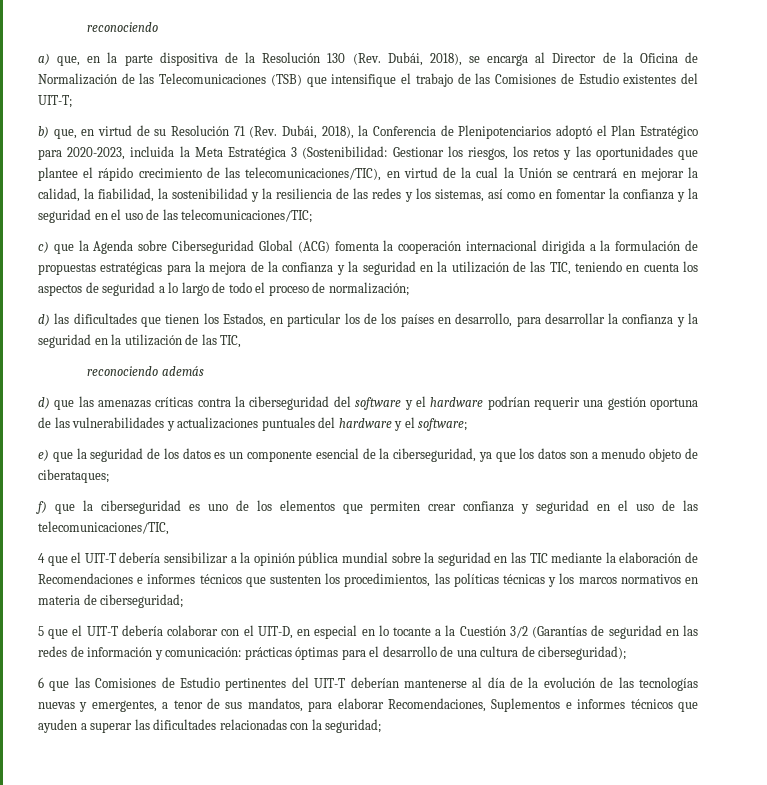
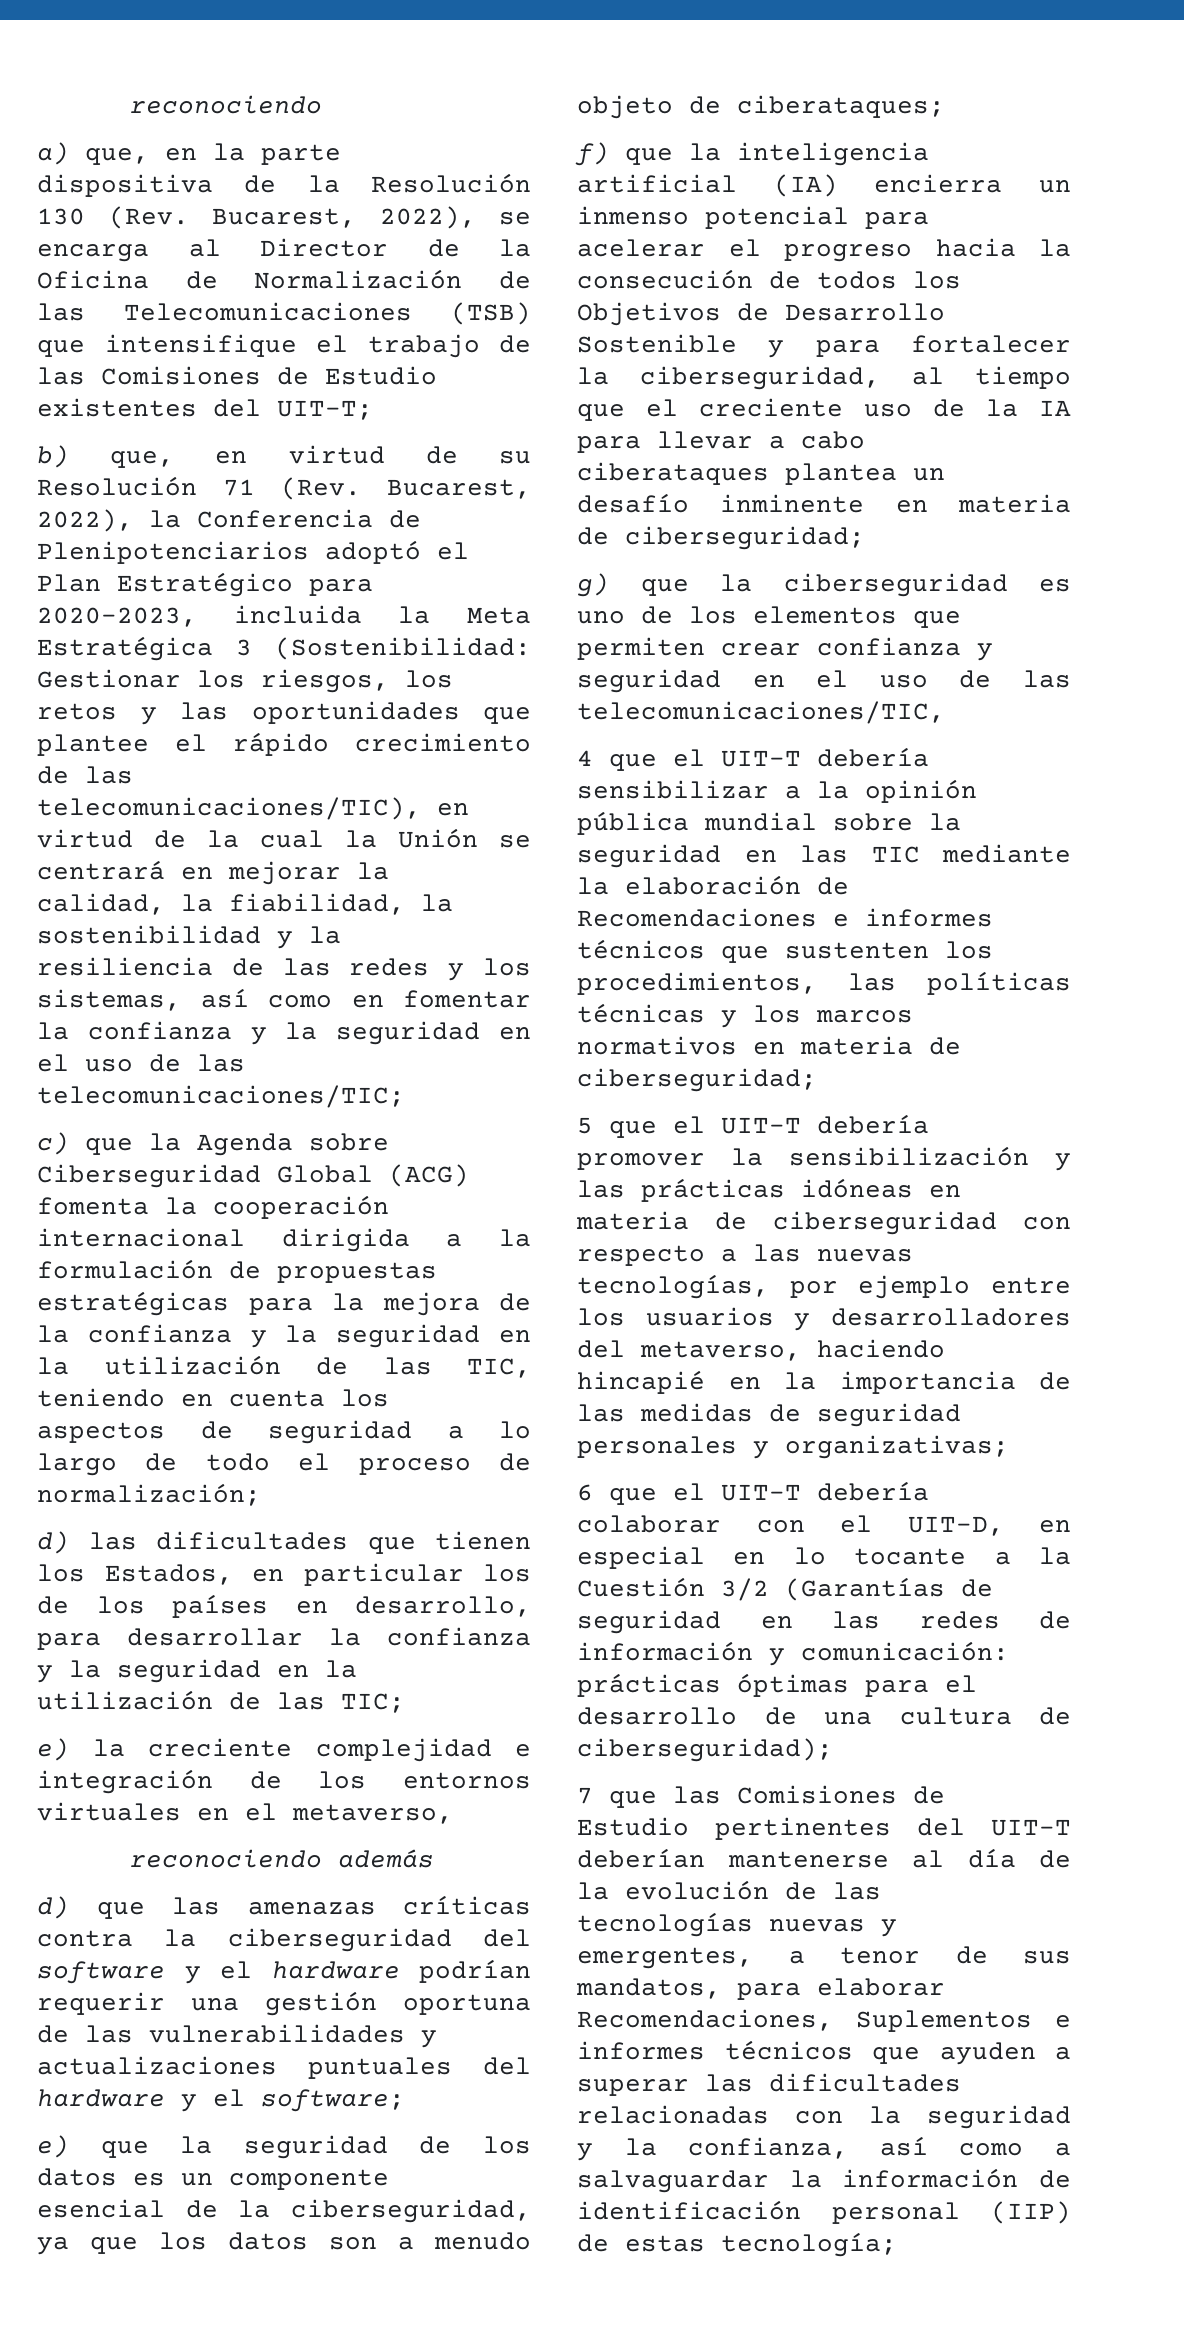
- a) que, en la parte dispositiva de la Resolución 130 (Rev. Dubái, 2018), se encarga al Director de la Oficina de Normalización de las Telecomunicaciones (TSB) que intensifique el trabajo de las Comisiones de Estudio existentes del UIT-T;
+ a) que, en la parte dispositiva de la Resolución 130 (Rev. Bucarest, 2022), se encarga al Director de la Oficina de Normalización de las Telecomunicaciones (TSB) que intensifique el trabajo de las Comisiones de Estudio existentes del UIT-T;
- b) que, en virtud de su Resolución 71 (Rev. Dubái, 2018), la Conferencia de Plenipotenciarios adoptó el Plan Estratégico para 2020-2023, incluida la Meta Estratégica 3 (Sostenibilidad:
+ b) que, en virtud de su Resolución 71 (Rev. Bucarest, 2022), la Conferencia de Plenipotenciarios adoptó el Plan Estratégico para 2020-2023, incluida la Meta Estratégica 3 (Sostenibilidad:
- d) las dificultades que tienen los Estados, en particular los de los países en desarrollo, para desarrollar la confianza y la seguridad en la utilización de las TIC,
+ d) las dificultades que tienen los Estados, en particular los de los países en desarrollo, para desarrollar la confianza y la seguridad en la utilización de las TIC;
+ e) la creciente complejidad e integración de los entornos virtuales en el metaverso,
- f) que la ciberseguridad es uno de los elementos que permiten crear confianza y seguridad en el uso de las telecomunicaciones/TIC,
+ f) que la inteligencia artificial (IA) encierra un inmenso potencial para acelerar el progreso hacia la consecución de todos los Objetivos de Desarrollo Sostenible y para fortalecer la ciberseguridad, al tiempo que el creciente uso de la IA para llevar a cabo ciberataques plantea un desafío inminente en materia de ciberseguridad;
+ g) que la ciberseguridad es uno de los elementos que permiten crear confianza y seguridad en el uso de las telecomunicaciones/TIC,
- 5 que el UIT-T debería colaborar con el UIT-D, en especial en lo tocante a la Cuestión 3/2 (Garantías de seguridad en las redes de información y comunicación: prácticas óptimas para el desarrollo de una cultura de ciberseguridad);
+ 5 que el UIT-T debería promover la sensibilización y las prácticas idóneas en materia de ciberseguridad con respecto a las nuevas tecnologías, por ejemplo entre los usuarios y desarrolladores del metaverso, haciendo hincapié en la importancia de las medidas de seguridad personales y organizativas;
+ 6 que el UIT-T debería colaborar con el UIT-D, en especial en lo tocante a la Cuestión 3/2 (Garantías de seguridad en las redes de información y comunicación: prácticas óptimas para el desarrollo de una cultura de ciberseguridad);
- 6 que las Comisiones de Estudio pertinentes del UIT-T deberían mantenerse al día de la evolución de las tecnologías nuevas y emergentes, a tenor de sus mandatos, para elaborar Recomendaciones, Suplementos e informes técnicos que ayuden a superar las dificultades relacionadas con la seguridad;
+ 7 que las Comisiones de Estudio pertinentes del UIT-T deberían mantenerse al día de la evolución de las tecnologías nuevas y emergentes, a tenor de sus mandatos, para elaborar Recomendaciones, Suplementos e informes técnicos que ayuden a superar las dificultades relacionadas con la seguridad y la confianza, así como a salvaguardar la información de identificación personal (IIP) de estas tecnología;

